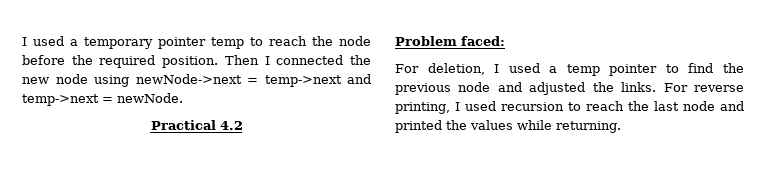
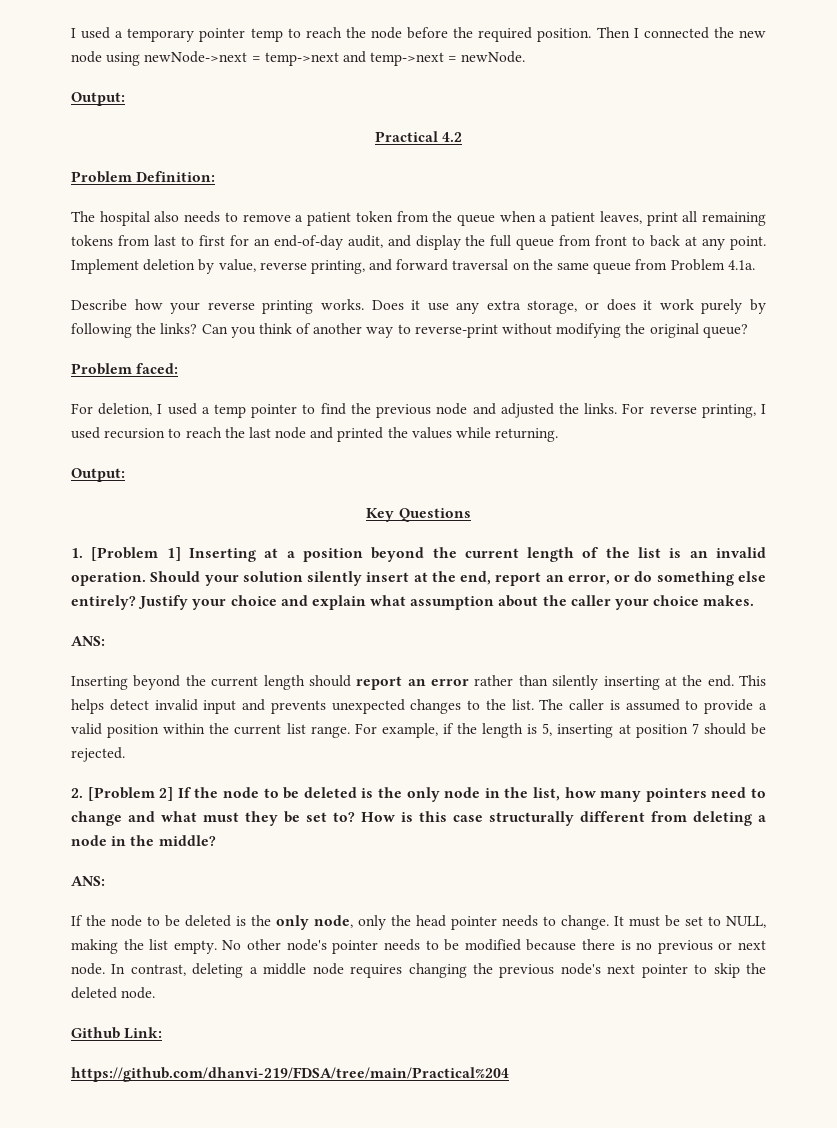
  Then I connected the new node using newNode->next = temp->next and temp->next = newNode.
+ Output:
+ Problem Definition:
+ The hospital also needs to remove a patient token from the queue when a patient leaves, print all remaining tokens from last to first for an end-of-day audit, and display the full queue from front to back at any point. Implement deletion by value, reverse printing, and forward traversal on the same queue from Problem 4.1a.
+ Describe how your reverse printing works. Does it use any extra storage, or does it work purely by following the links? Can you think of another way to reverse-print without modifying the original queue?
  For reverse printing, I used recursion to reach the last node and printed the values while returning.
+ Output:
+ Key Questions
+ 1. [Problem 1] Inserting at a position beyond the current length of the list is an invalid operation. Should your solution silently insert at the end, report an error, or do something else entirely? Justify your choice and explain what assumption about the caller your choice makes.
+ ANS:
+ Inserting beyond the current length should report an error rather than silently inserting at the end. This helps detect invalid input and prevents unexpected changes to the list. The caller is assumed to provide a valid position within the current list range. For example, if the length is 5, inserting at position 7 should be rejected.
+ 2. [Problem 2] If the node to be deleted is the only node in the list, how many pointers need to change and what must they be set to? How is this case structurally different from deleting a node in the middle?
+ ANS:
+ If the node to be deleted is the only node, only the head pointer needs to change. It must be set to NULL, making the list empty. No other node's pointer needs to be modified because there is no previous or next node. In contrast, deleting a middle node requires changing the previous node's next pointer to skip the deleted node.
+ Github Link:
+ https://github.com/dhanvi-219/FDSA/tree/main/Practical%204

